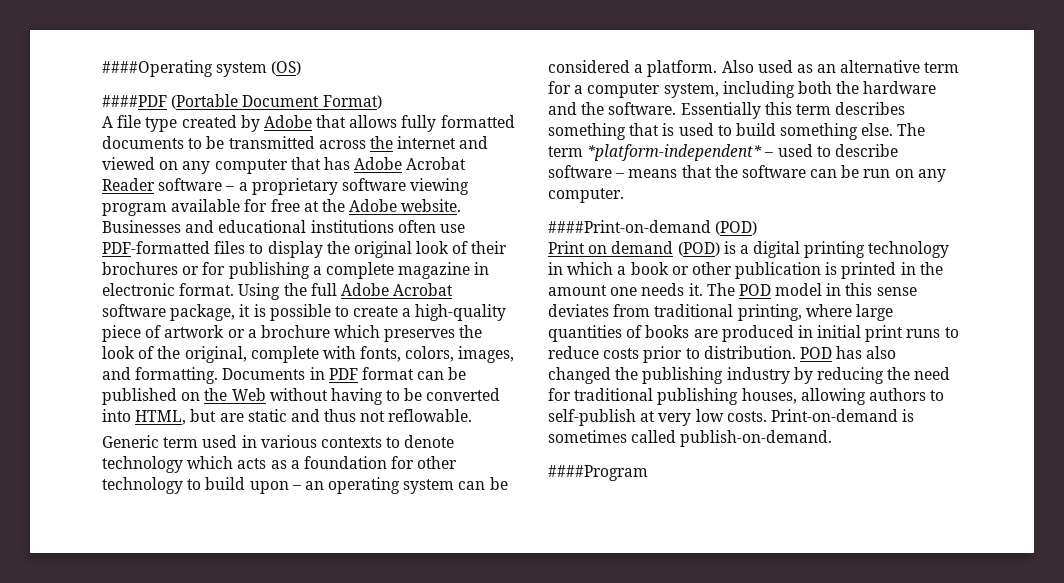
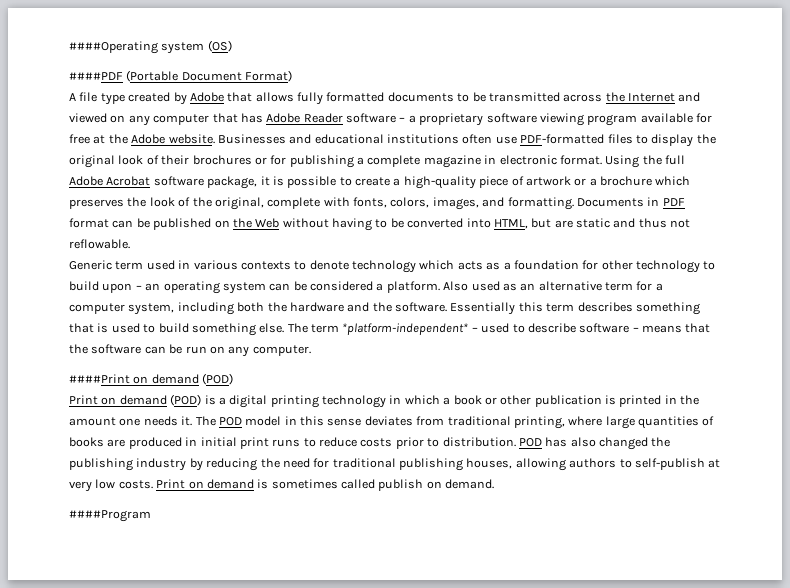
- A file type created by Adobe that allows fully formatted documents to be transmitted across the internet and viewed on any computer that has Adobe Acrobat Reader software – a proprietary software viewing program available for free at the Adobe website.
+ A file type created by Adobe that allows fully formatted documents to be transmitted across the Internet and viewed on any computer that has Adobe Reader software – a proprietary software viewing program available for free at the Adobe website.
- ####Print-on-demand (POD)
+ ####Print on demand (POD)
- Print-on-demand is sometimes called publish-on-demand.
+ Print on demand is sometimes called publish on demand.

